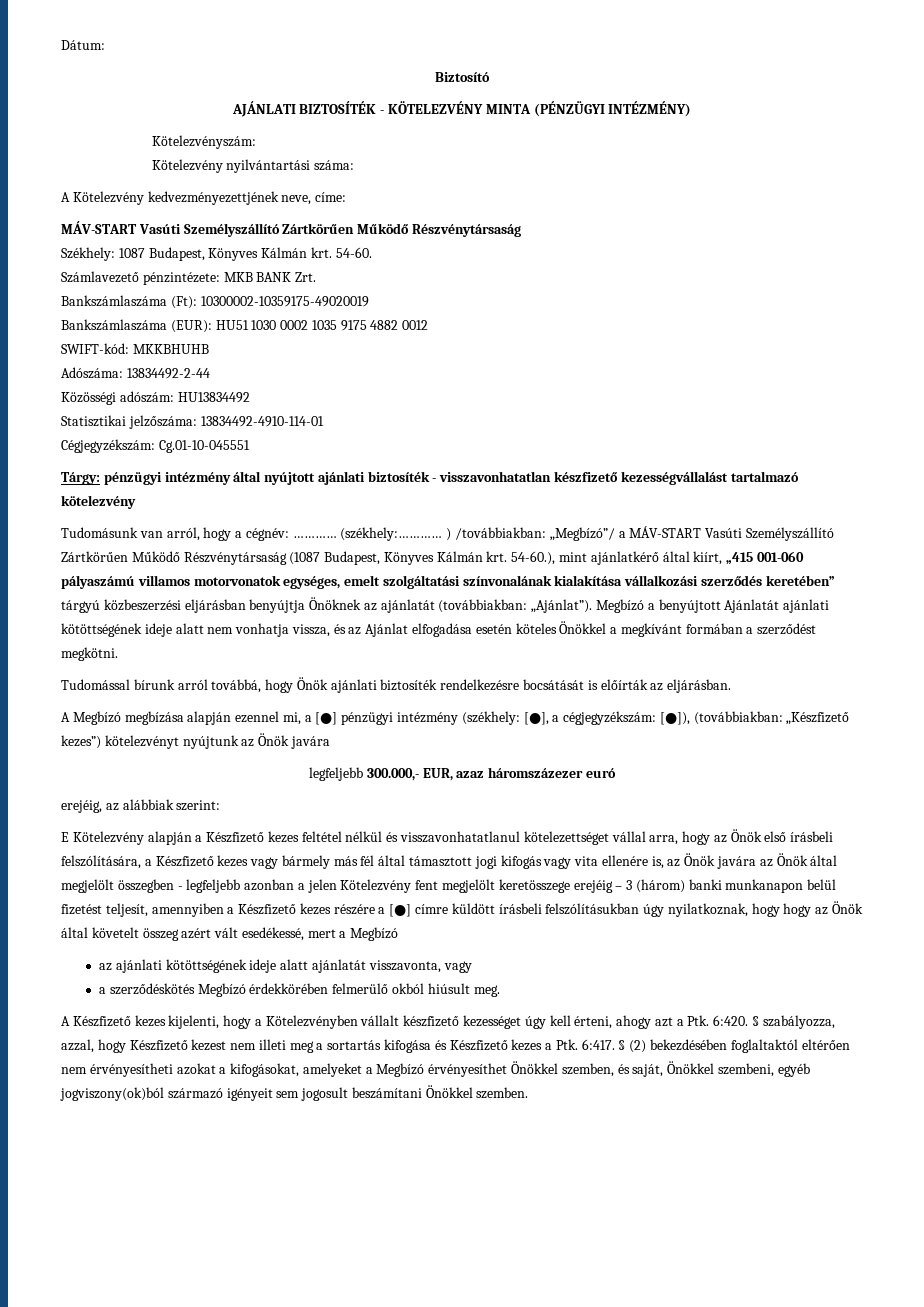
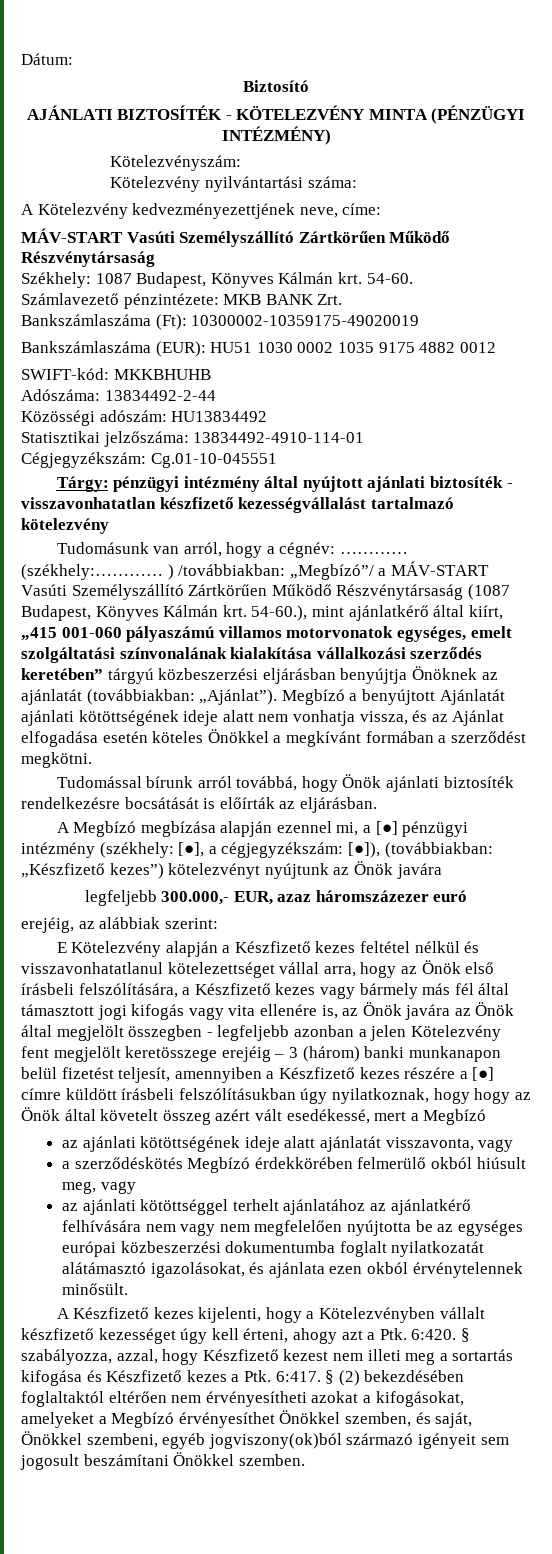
- a szerződéskötés Megbízó érdekkörében felmerülő okból hiúsult meg.
+ a szerződéskötés Megbízó érdekkörében felmerülő okból hiúsult meg, vagy
+ az ajánlati kötöttséggel terhelt ajánlatához az ajánlatkérő felhívására nem vagy nem megfelelően nyújtotta be az egységes európai közbeszerzési dokumentumba foglalt nyilatkozatát alátámasztó igazolásokat, és ajánlata ezen okból érvénytelennek minősült.

